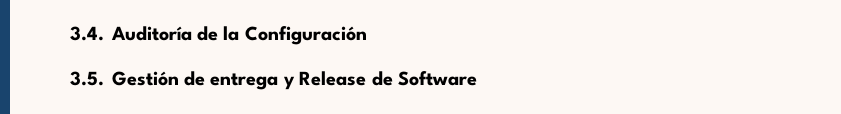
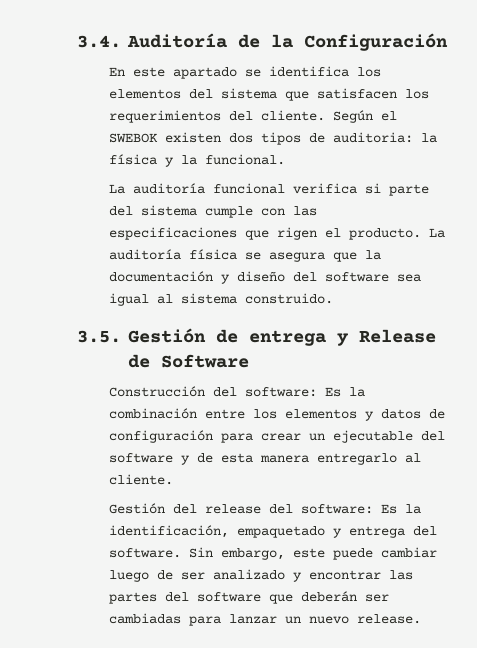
+ En este apartado se identifica los elementos del sistema que satisfacen los requerimientos del cliente. Según el SWEBOK existen dos tipos de auditoria: la física y la funcional.
+ La auditoría funcional verifica si parte del sistema cumple con las especificaciones que rigen el producto. La auditoría física se asegura que la documentación y diseño del software sea igual al sistema construido.
+ Construcción del software: Es la combinación entre los elementos y datos de configuración para crear un ejecutable del software y de esta manera entregarlo al cliente.
+ Gestión del release del software: Es la identificación, empaquetado y entrega del software. Sin embargo, este puede cambiar luego de ser analizado y encontrar las partes del software que deberán ser cambiadas para lanzar un nuevo release.

